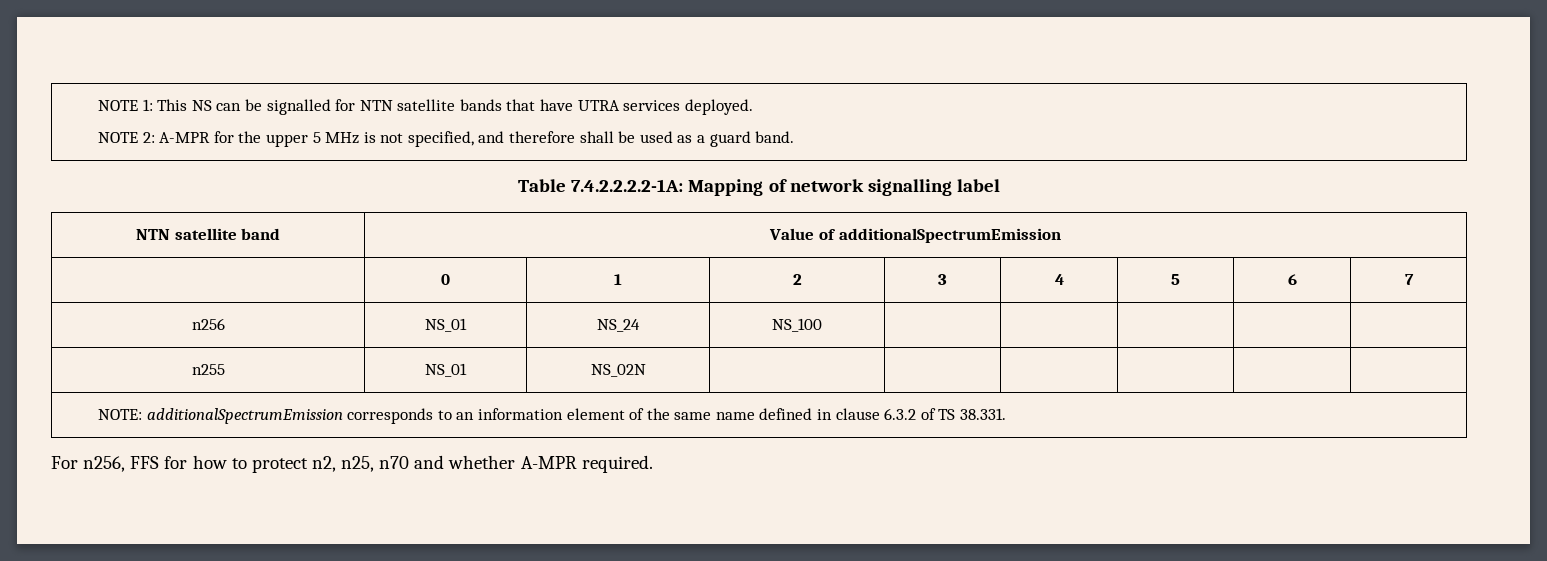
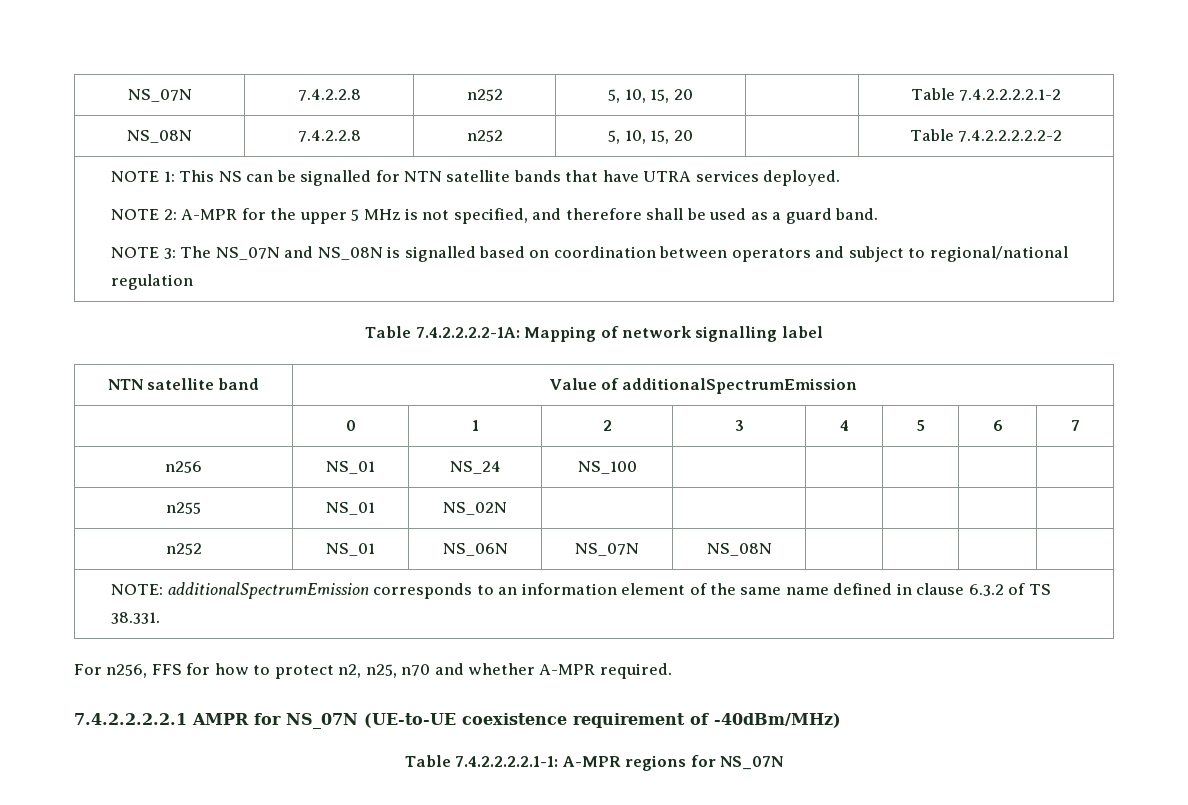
+ NS_07N | 7.4.2.2.8 | n252 | 5, 10, 15, 20 | | Table 7.4.2.2.2.2.1-2
+ NS_08N | 7.4.2.2.8 | n252 | 5, 10, 15, 20 | | Table 7.4.2.2.2.2.2-2
+ NOTE 3: The NS_07N and NS_08N is signalled based on coordination between operators and subject to regional/national regulation
+ n252 | NS_01 | NS_06N | NS_07N | NS_08N | | | |
+ 7.4.2.2.2.2.1 AMPR for NS_07N (UE-to-UE coexistence requirement of -40dBm/MHz)
+ Table 7.4.2.2.2.2.1-1: A-MPR regions for NS_07N

